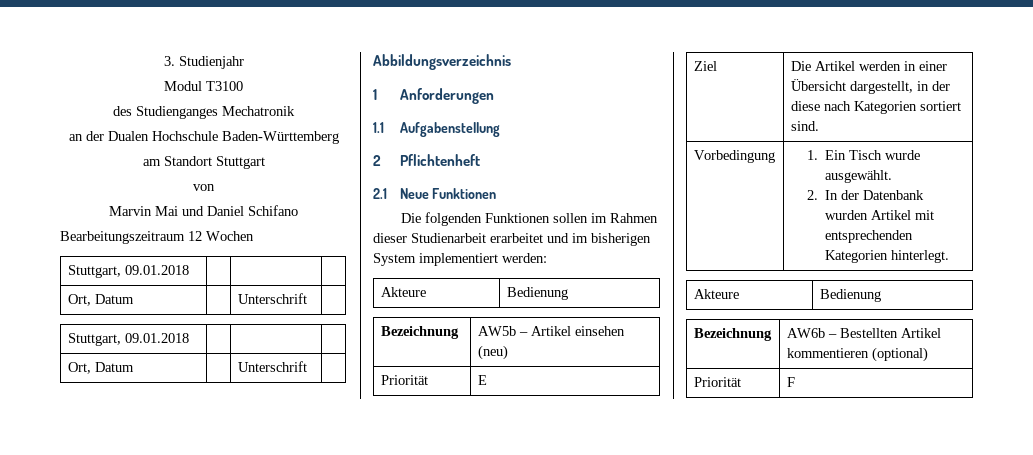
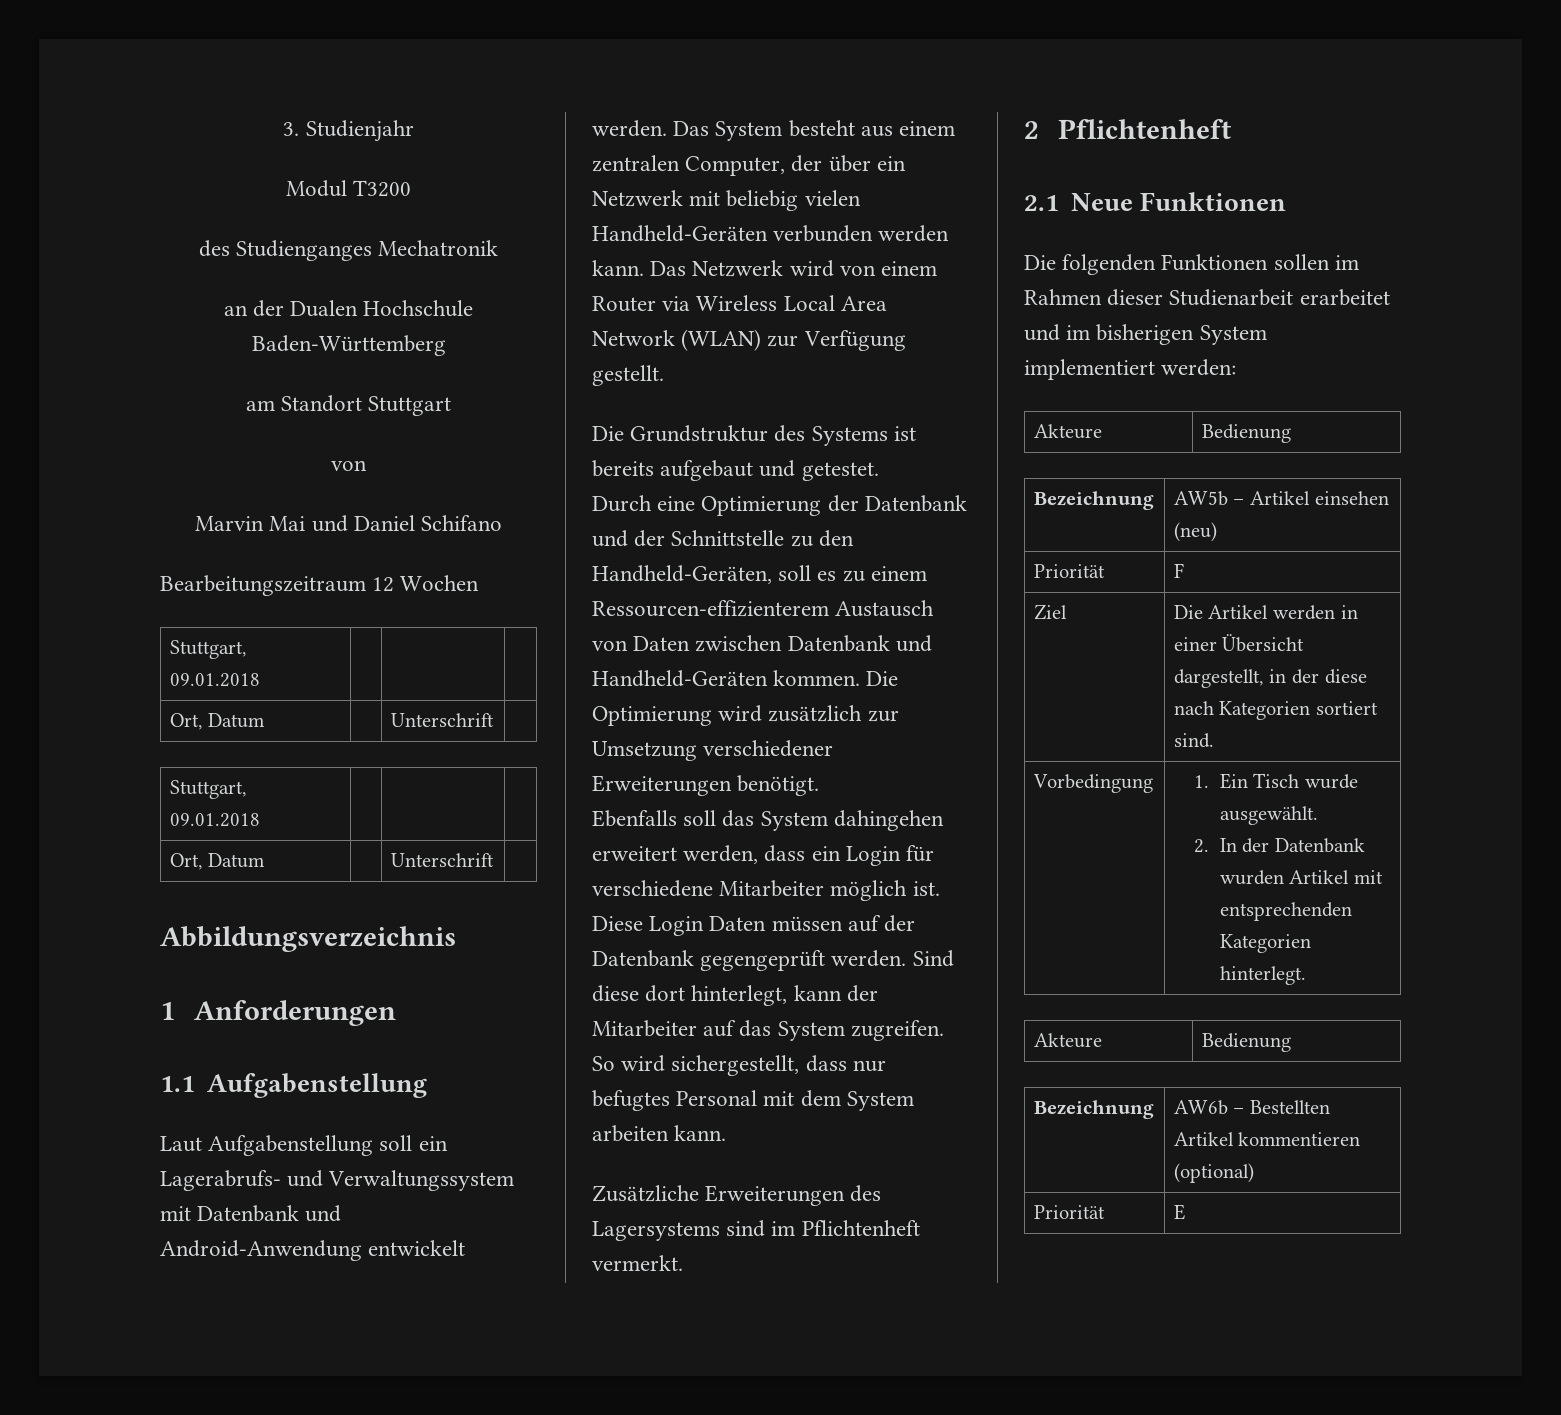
- Modul T3100
+ Modul T3200
+ Laut Aufgabenstellung soll ein Lagerabrufs- und Verwaltungssystem mit Datenbank und Android-Anwendung entwickelt werden. Das System besteht aus einem zentralen Computer, der über ein Netzwerk mit beliebig vielen Handheld-Geräten verbunden werden kann. Das Netzwerk wird von einem Router via Wireless Local Area Network (WLAN) zur Verfügung gestellt.
+ Die Grundstruktur des Systems ist bereits aufgebaut und getestet.
+ Durch eine Optimierung der Datenbank und der Schnittstelle zu den Handheld-Geräten, soll es zu einem Ressourcen-effizienterem Austausch von Daten zwischen Datenbank und Handheld-Geräten kommen. Die Optimierung wird zusätzlich zur Umsetzung verschiedener Erweiterungen benötigt.
+ Ebenfalls soll das System dahingehen erweitert werden, dass ein Login für verschiedene Mitarbeiter möglich ist. Diese Login Daten müssen auf der Datenbank gegengeprüft werden. Sind diese dort hinterlegt, kann der Mitarbeiter auf das System zugreifen. So wird sichergestellt, dass nur befugtes Personal mit dem System arbeiten kann.
+ Zusätzliche Erweiterungen des Lagersystems sind im Pflichtenheft vermerkt.
- Priorität | E
+ Priorität | F
- Priorität | F
+ Priorität | E

